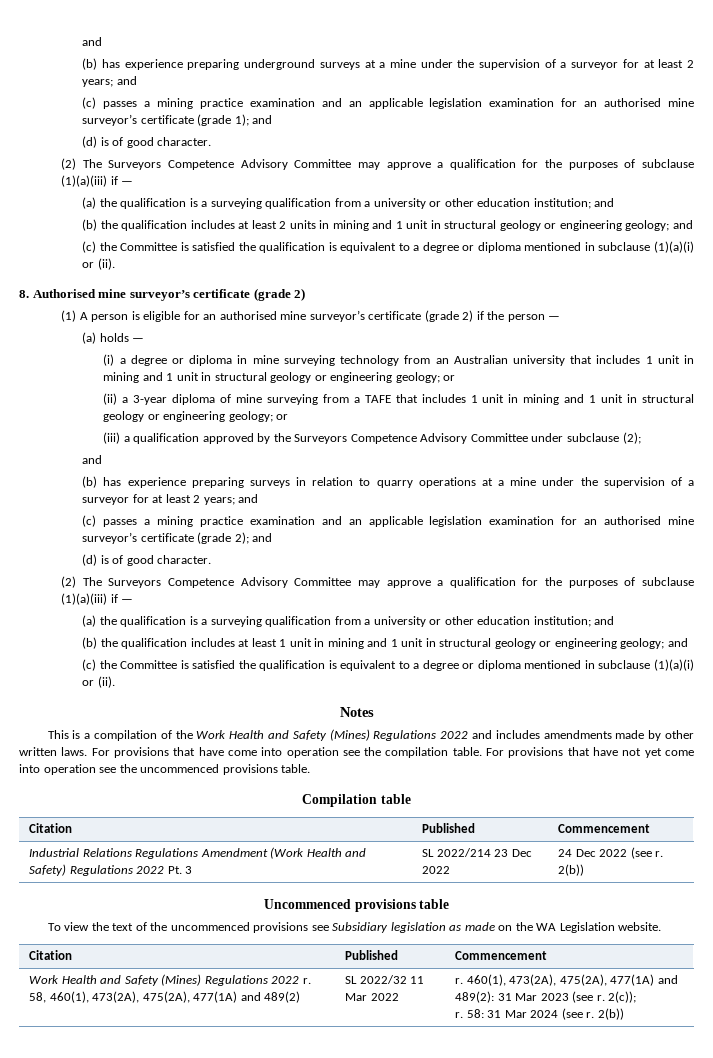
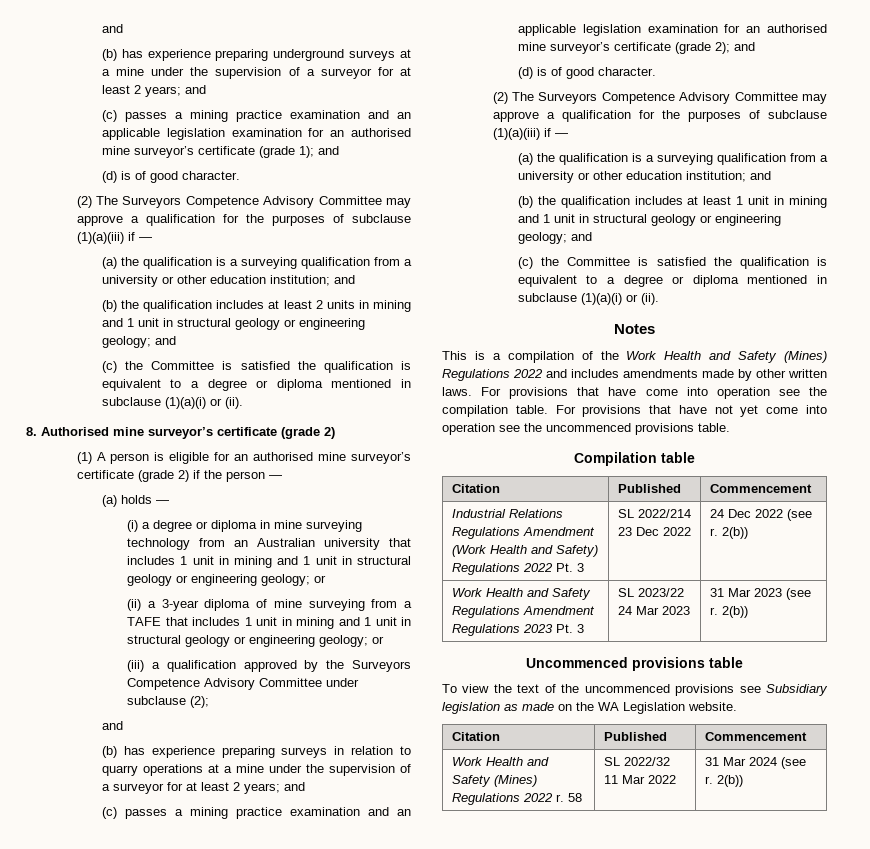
+ Work Health and Safety Regulations Amendment Regulations 2023 Pt. 3 | SL 2023/22 24 Mar 2023 | 31 Mar 2023 (see r. 2(b))
- 58, 460(1), 473(2A), 475(2A), 477(1A) and 489(2)
+ 58
- r. 460(1), 473(2A), 475(2A), 477(1A) and 489(2): 31 Mar 2023 (see r. 2(c));
- r. 58: 31 Mar 2024 (see r.
+ 31 Mar 2024 (see r.

